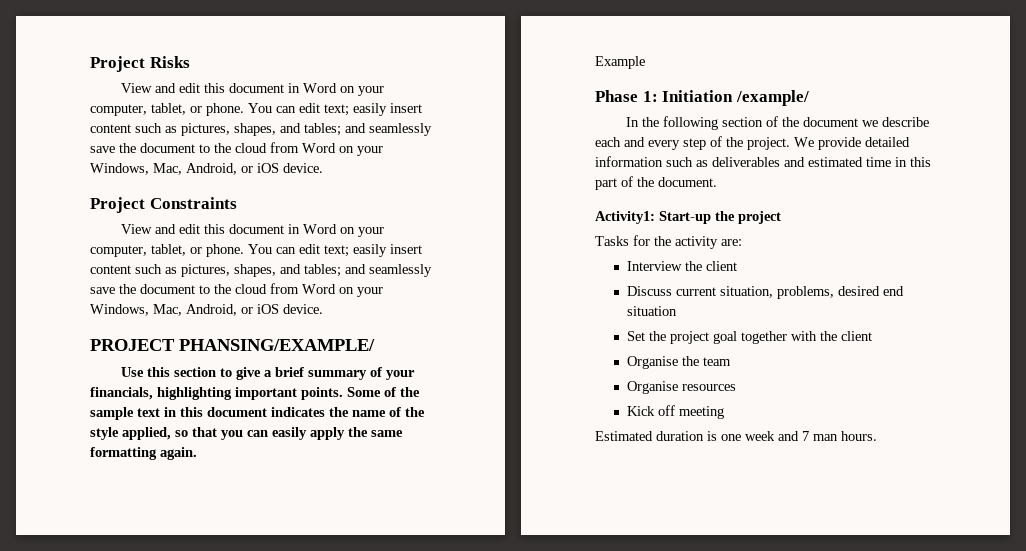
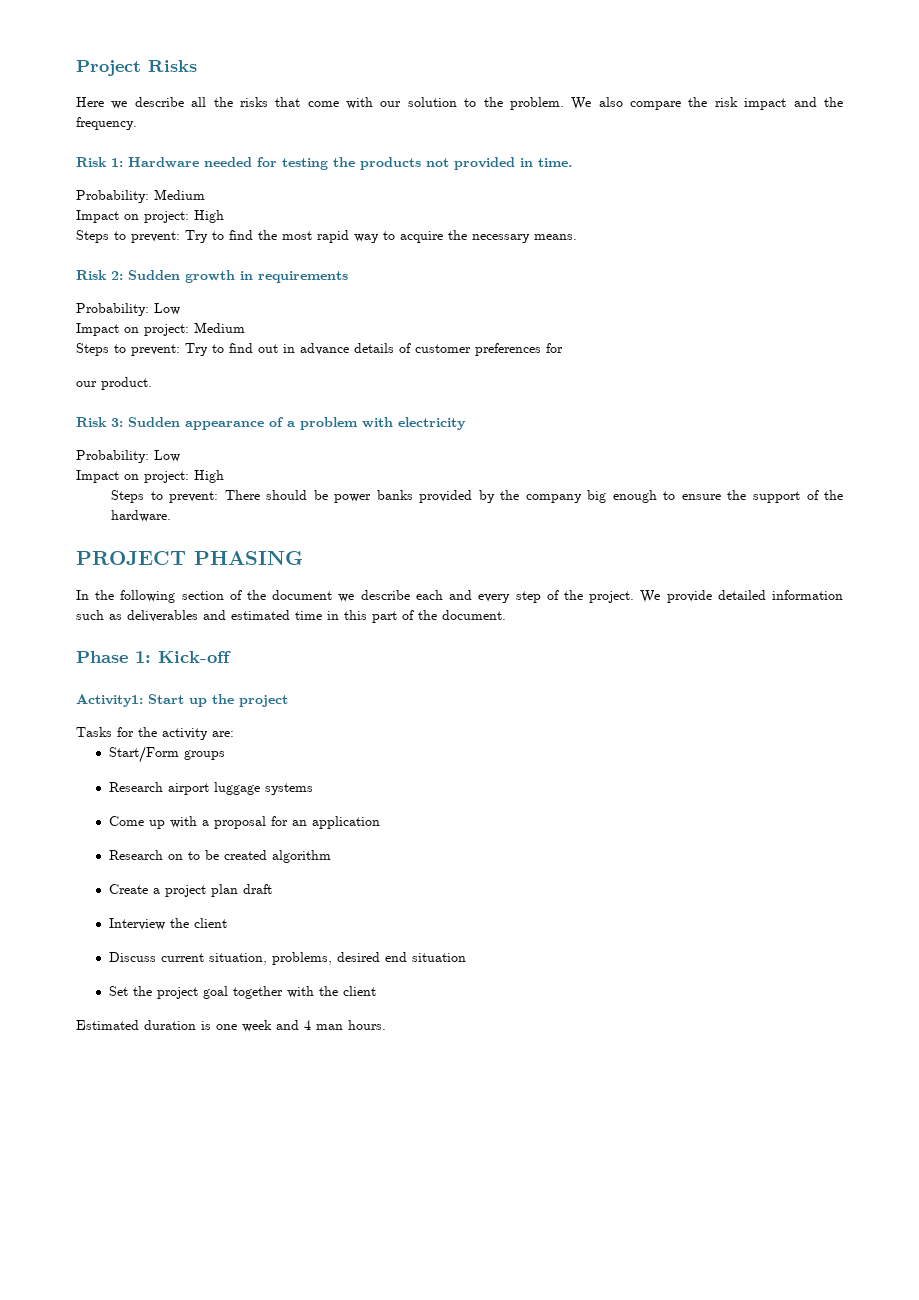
  Project Risks
- View and edit this document in Word on your computer, tablet, or phone. You can edit text; easily insert content such as pictures, shapes, and tables; and seamlessly save the document to the cloud from Word on your Windows, Mac, Android, or iOS device.
- Project Constraints
- View and edit this document in Word on your computer, tablet, or phone. You can edit text; easily insert content such as pictures, shapes, and tables; and seamlessly save the document to the cloud from Word on your Windows, Mac, Android, or iOS device.
- PROJECT PHANSING/EXAMPLE/
- Use this section to give a brief summary of your financials, highlighting important points. Some of the sample text in this document indicates the name of the style applied, so that you can easily apply the same formatting again.
- Example
- Phase 1: Initiation /example/
+ Here we describe all the risks that come with our solution to the problem. We also compare the risk impact and the frequency.
+ Risk 1: Hardware needed for testing the products not provided in time.
+ Probability: Medium
+ Impact on project: High
+ Steps to prevent: Try to find the most rapid way to acquire the necessary means.
+ Risk 2: Sudden growth in requirements
+ Probability: Low
+ Impact on project: Medium
+ Steps to prevent: Try to find out in advance details of customer preferences for
+ our product.
+ Risk 3: Sudden appearance of a problem with electricity
+ Probability: Low
+ Impact on project: High
+ Steps to prevent: There should be power banks provided by the company big enough to ensure the support of the hardware.
+ PROJECT PHASING
+ Phase 1: Kick-off
- Activity1: Start-up the project
+ Activity1: Start up the project
+ Start/Form groups
+ Research airport luggage systems
+ Come up with a proposal for an application
+ Research on to be created algorithm
+ Create a project plan draft
- Organise the team
- Organise resources
- Kick off meeting
- Estimated duration is one week and 7 man hours.
+ Estimated duration is one week and 4 man hours.

